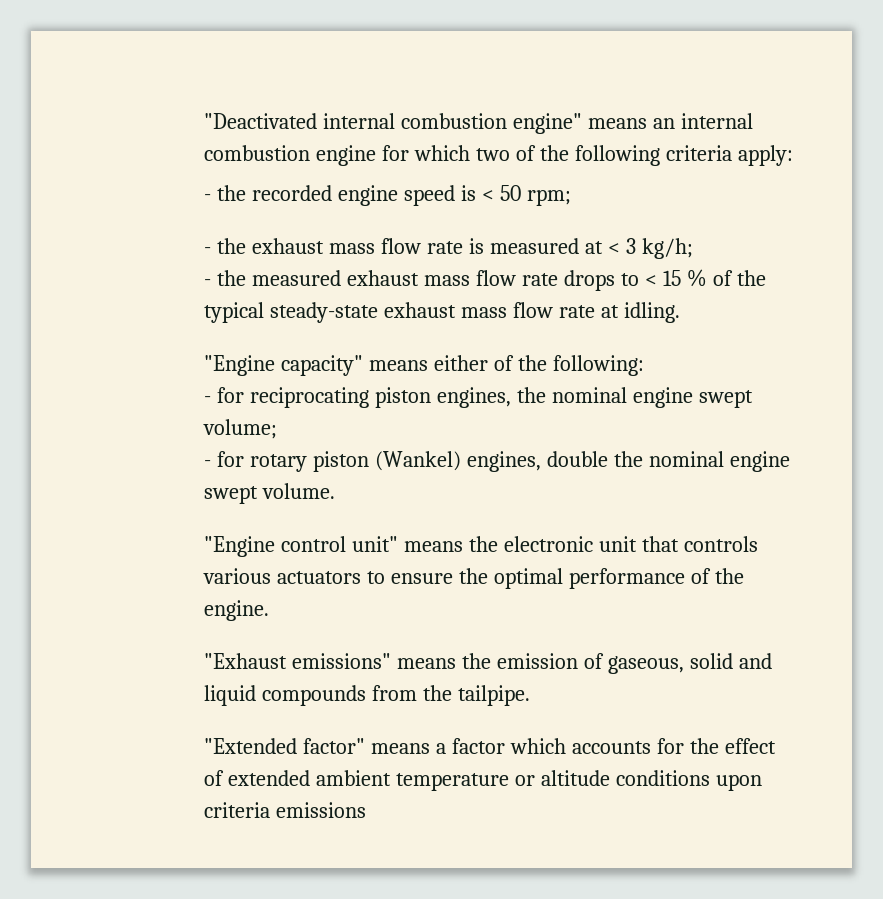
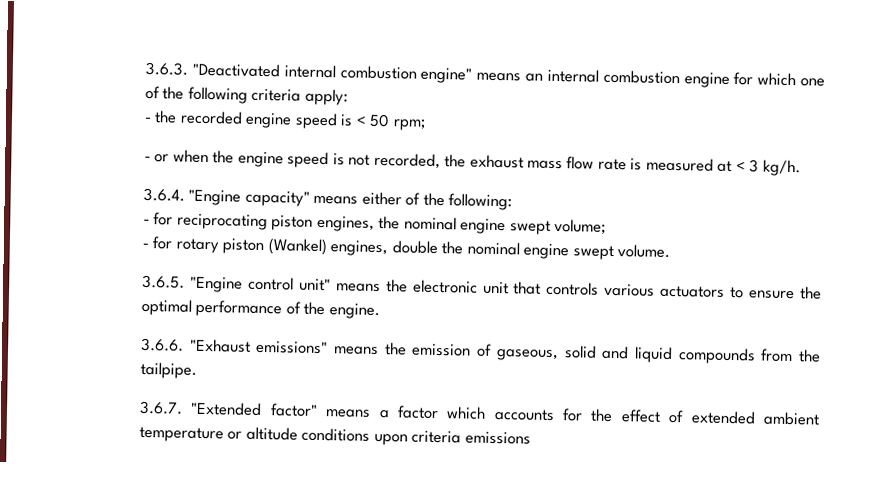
- "Deactivated internal combustion engine" means an internal combustion engine for which two of the following criteria apply:
+ 3.6.3. "Deactivated internal combustion engine" means an internal combustion engine for which one of the following criteria apply:
- - the exhaust mass flow rate is measured at < 3 kg/h;
- - the measured exhaust mass flow rate drops to < 15 % of the typical steady-state exhaust mass flow rate at idling.
- "Engine capacity" means either of the following:
+ - or when the engine speed is not recorded, the exhaust mass flow rate is measured at < 3 kg/h.
+ 3.6.4. "Engine capacity" means either of the following:
- "Engine control unit" means the electronic unit that controls various actuators to ensure the optimal performance of the engine.
+ 3.6.5. "Engine control unit" means the electronic unit that controls various actuators to ensure the optimal performance of the engine.
- "Exhaust emissions" means the emission of gaseous, solid and liquid compounds from the tailpipe.
+ 3.6.6. "Exhaust emissions" means the emission of gaseous, solid and liquid compounds from the tailpipe.
- "Extended factor" means a factor which accounts for the effect of extended ambient temperature or altitude conditions upon criteria emissions
+ 3.6.7. "Extended factor" means a factor which accounts for the effect of extended ambient temperature or altitude conditions upon criteria emissions

